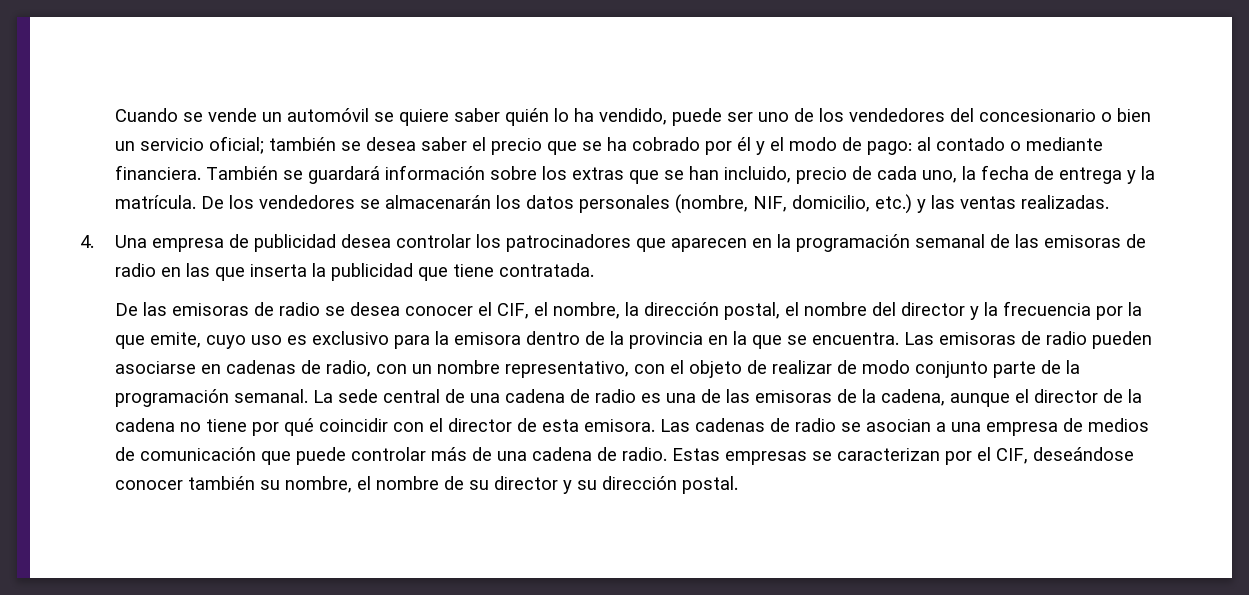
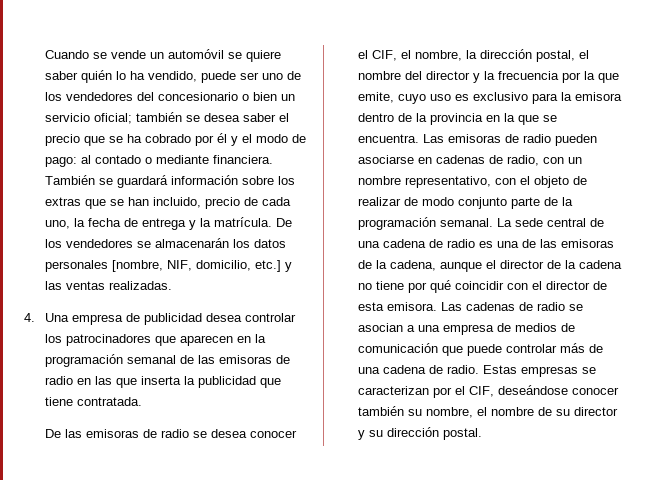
- De los vendedores se almacenarán los datos personales (nombre, NIF, domicilio, etc.) y las ventas realizadas.
+ De los vendedores se almacenarán los datos personales [nombre, NIF, domicilio, etc.] y las ventas realizadas.

